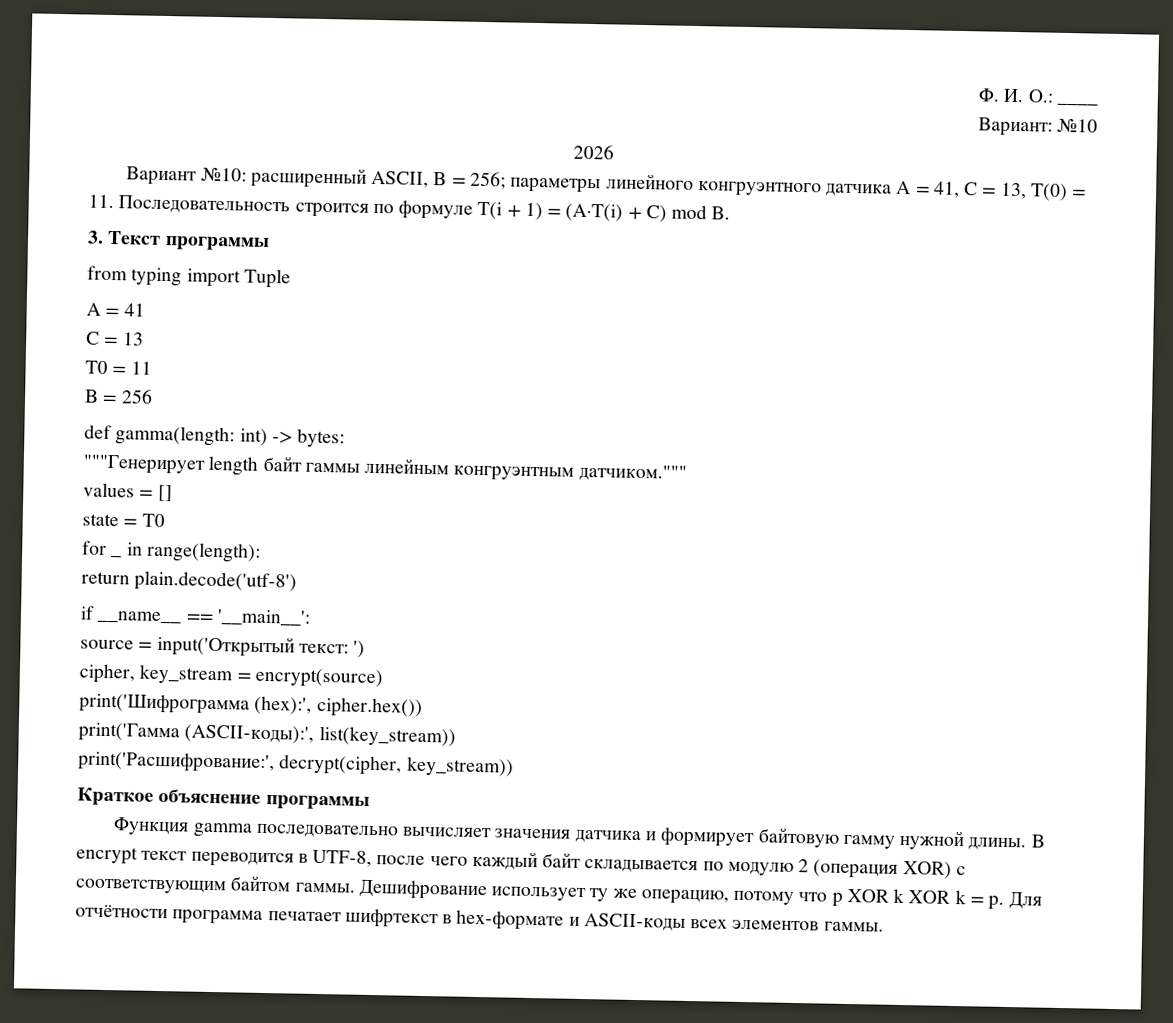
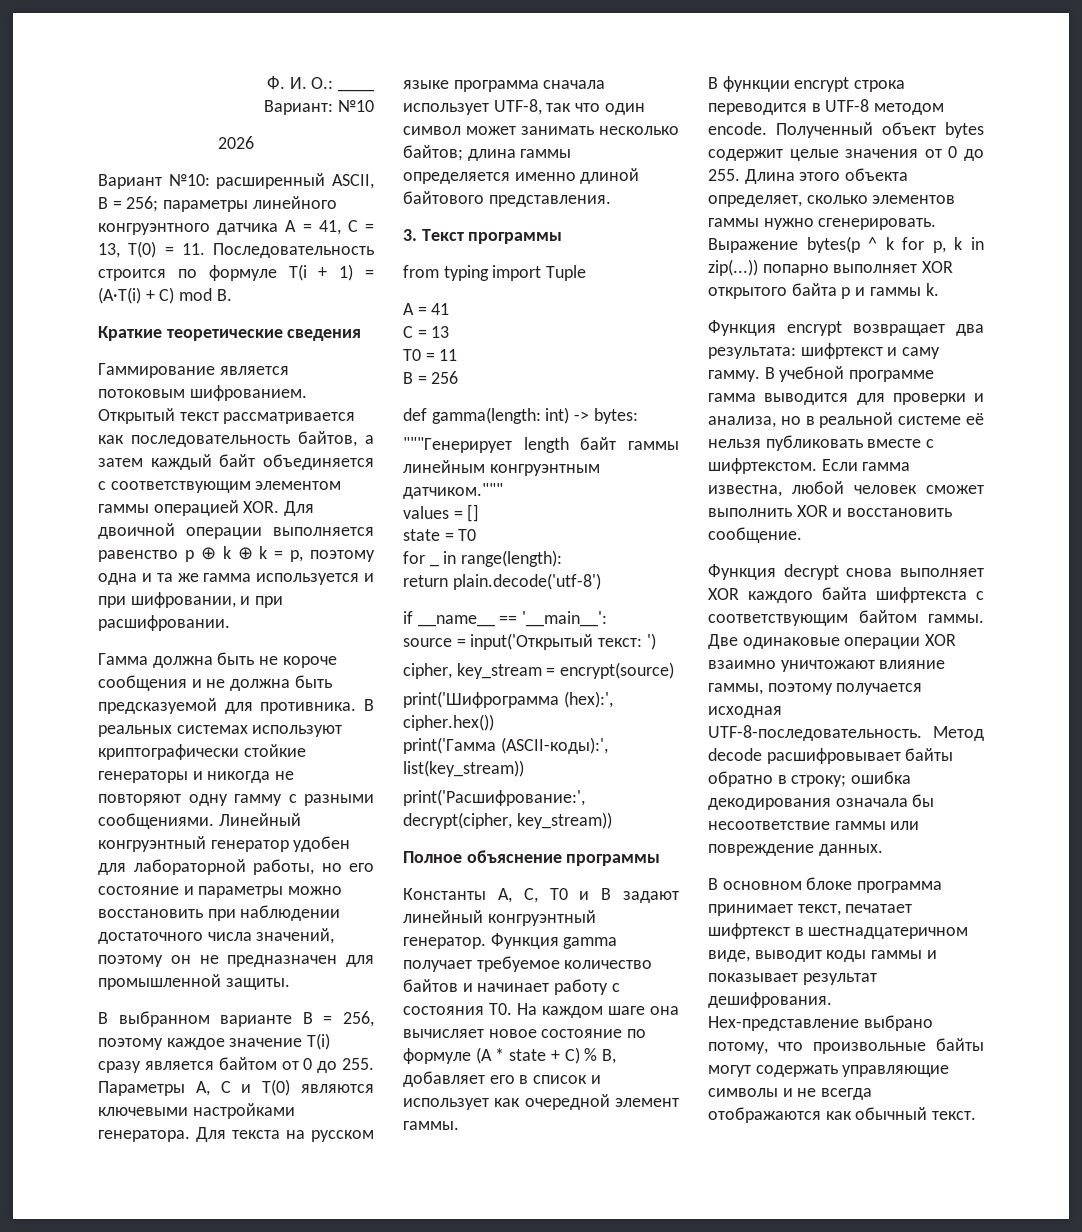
+ Краткие теоретические сведения
+ Гаммирование является потоковым шифрованием. Открытый текст рассматривается как последовательность байтов, а затем каждый байт объединяется с соответствующим элементом гаммы операцией XOR. Для двоичной операции выполняется равенство p ⊕ k ⊕ k = p, поэтому одна и та же гамма используется и при шифровании, и при расшифровании.
+ Гамма должна быть не короче сообщения и не должна быть предсказуемой для противника. В реальных системах используют криптографически стойкие генераторы и никогда не повторяют одну гамму с разными сообщениями. Линейный конгруэнтный генератор удобен для лабораторной работы, но его состояние и параметры можно восстановить при наблюдении достаточного числа значений, поэтому он не предназначен для промышленной защиты.
+ В выбранном варианте B = 256, поэтому каждое значение T(i) сразу является байтом от 0 до 255. Параметры A, C и T(0) являются ключевыми настройками генератора. Для текста на русском языке программа сначала использует UTF-8, так что один символ может занимать несколько байтов; длина гаммы определяется именно длиной байтового представления.
- Краткое объяснение программы
+ Полное объяснение программы
- Функция gamma последовательно вычисляет значения датчика и формирует байтовую гамму нужной длины. В encrypt текст переводится в UTF-8, после чего каждый байт складывается по модулю 2 (операция XOR) с соответствующим байтом гаммы. Дешифрование использует ту же операцию, потому что p XOR k XOR k = p. Для отчётности программа печатает шифртекст в hex-формате и ASCII-коды всех элементов гаммы.
+ Константы A, C, T0 и B задают линейный конгруэнтный генератор. Функция gamma получает требуемое количество байтов и начинает работу с состояния T0. На каждом шаге она вычисляет новое состояние по формуле (A * state + C) % B, добавляет его в список и использует как очередной элемент гаммы.
+ В функции encrypt строка переводится в UTF-8 методом encode. Полученный объект bytes содержит целые значения от 0 до 255. Длина этого объекта определяет, сколько элементов гаммы нужно сгенерировать. Выражение bytes(p ^ k for p, k in zip(...)) попарно выполняет XOR открытого байта p и гаммы k.
+ Функция encrypt возвращает два результата: шифртекст и саму гамму. В учебной программе гамма выводится для проверки и анализа, но в реальной системе её нельзя публиковать вместе с шифртекстом. Если гамма известна, любой человек сможет выполнить XOR и восстановить сообщение.
+ Функция decrypt снова выполняет XOR каждого байта шифртекста с соответствующим байтом гаммы. Две одинаковые операции XOR взаимно уничтожают влияние гаммы, поэтому получается исходная UTF-8-последовательность. Метод decode расшифровывает байты обратно в строку; ошибка декодирования означала бы несоответствие гаммы или повреждение данных.
+ В основном блоке программа принимает текст, печатает шифртекст в шестнадцатеричном виде, выводит коды гаммы и показывает результат дешифрования. Hex-представление выбрано потому, что произвольные байты могут содержать управляющие символы и не всегда отображаются как обычный текст.

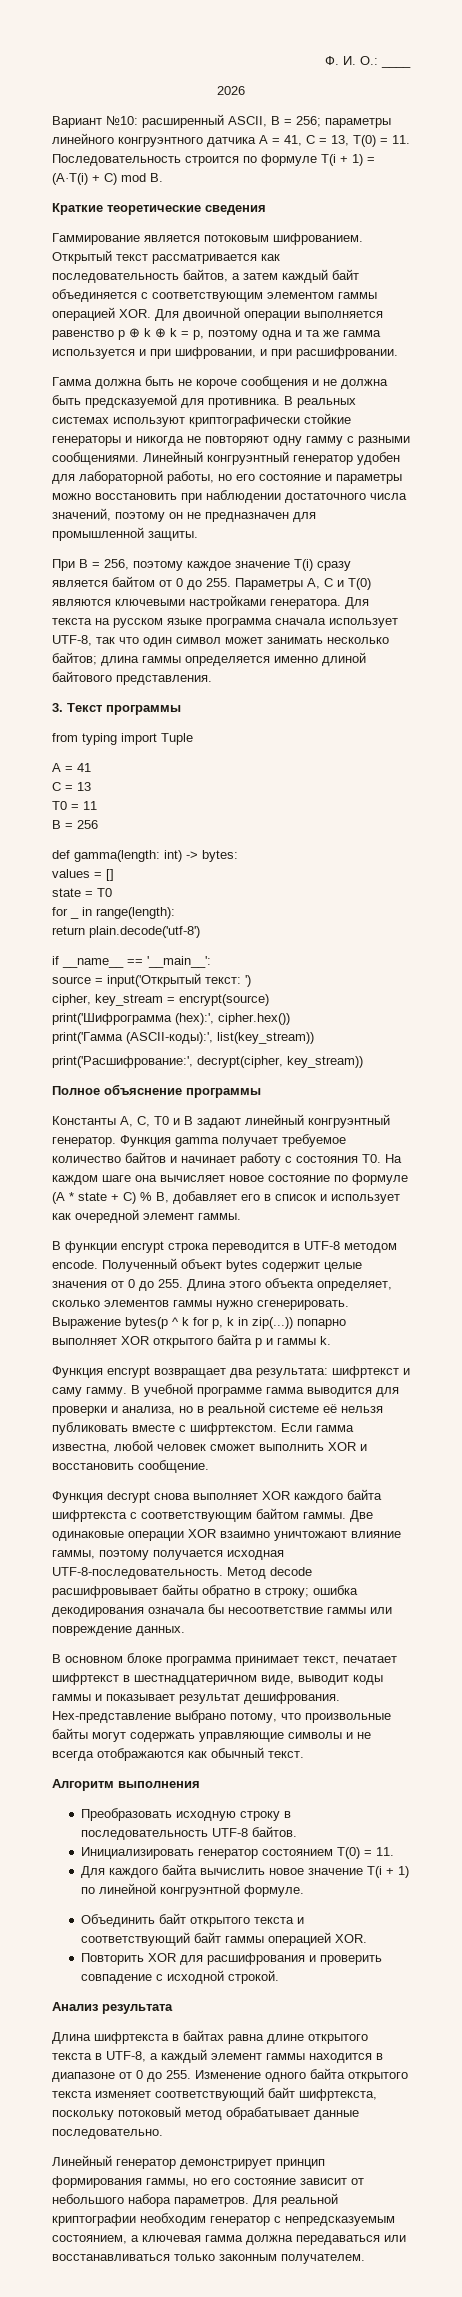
- Вариант: №10
- В выбранном варианте B = 256, поэтому каждое значение T(i) сразу является байтом от 0 до 255. Параметры A, C и T(0) являются ключевыми настройками генератора.
+ При B = 256, поэтому каждое значение T(i) сразу является байтом от 0 до 255. Параметры A, C и T(0) являются ключевыми настройками генератора.
- """Генерирует length байт гаммы линейным конгруэнтным датчиком."""
+ Алгоритм выполнения
+ Преобразовать исходную строку в последовательность UTF-8 байтов.
+ Инициализировать генератор состоянием T(0) = 11.
+ Для каждого байта вычислить новое значение T(i + 1) по линейной конгруэнтной формуле.
+ Объединить байт открытого текста и соответствующий байт гаммы операцией XOR.
+ Повторить XOR для расшифрования и проверить совпадение с исходной строкой.
+ Анализ результата
+ Длина шифртекста в байтах равна длине открытого текста в UTF-8, а каждый элемент гаммы находится в диапазоне от 0 до 255. Изменение одного байта открытого текста изменяет соответствующий байт шифртекста, поскольку потоковый метод обрабатывает данные последовательно.
+ Линейный генератор демонстрирует принцип формирования гаммы, но его состояние зависит от небольшого набора параметров. Для реальной криптографии необходим генератор с непредсказуемым состоянием, а ключевая гамма должна передаваться или восстанавливаться только законным получателем.

